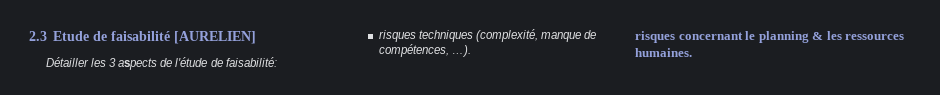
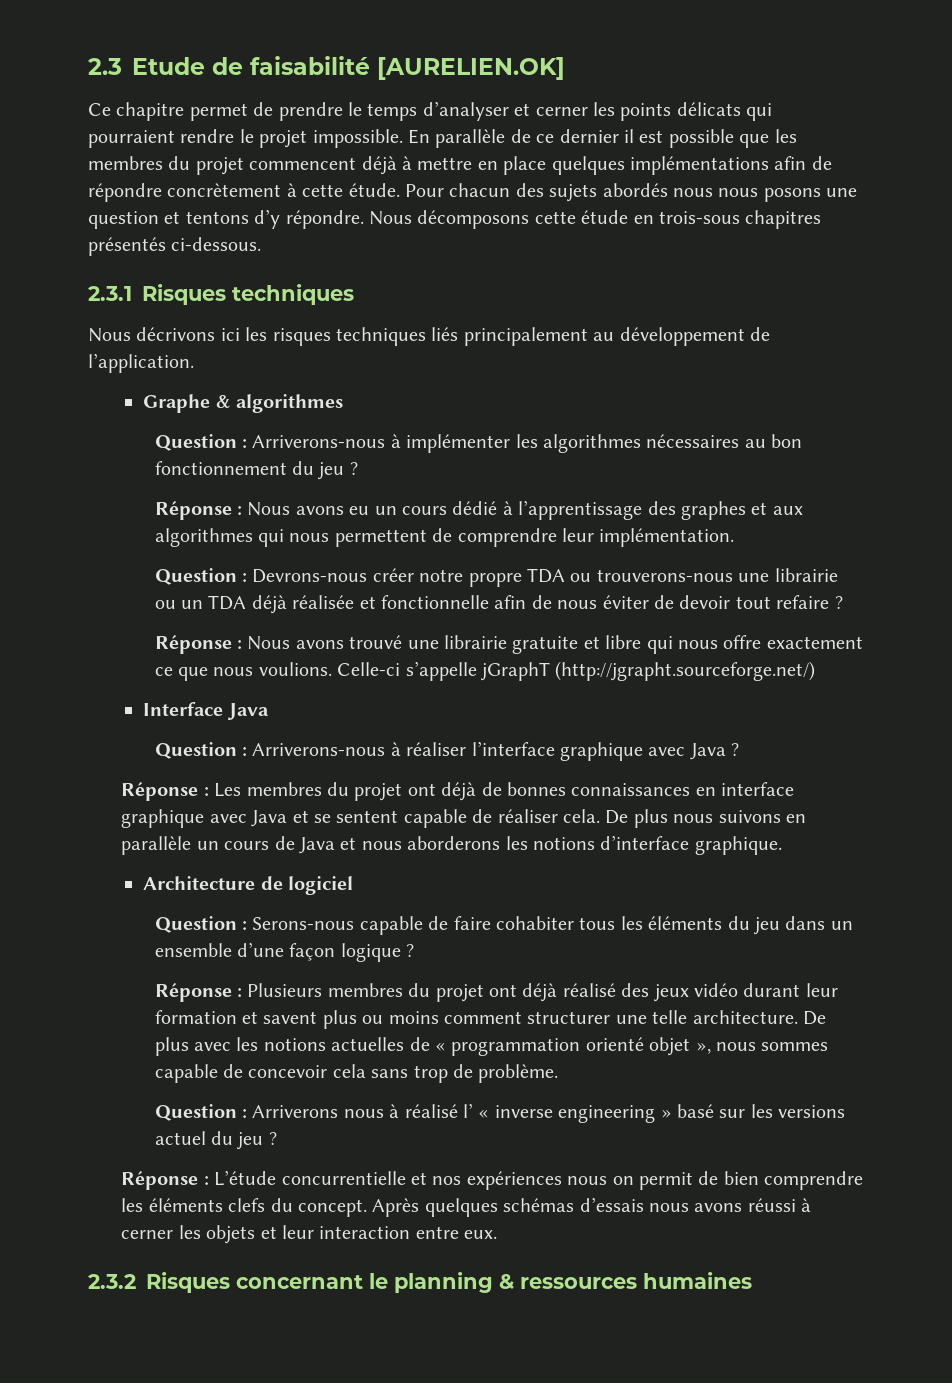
- 2.3 Etude de faisabilité [AURELIEN]
- Détailler les 3 aspects de l'étude de faisabilité:
- risques techniques (complexité, manque de compétences, …).
- risques concernant le planning & les ressources humaines.
+ 2.3 Etude de faisabilité [AURELIEN.OK]
+ Ce chapitre permet de prendre le temps d’analyser et cerner les points délicats qui pourraient rendre le projet impossible. En parallèle de ce dernier il est possible que les membres du projet commencent déjà à mettre en place quelques implémentations afin de répondre concrètement à cette étude. Pour chacun des sujets abordés nous nous posons une question et tentons d’y répondre. Nous décomposons cette étude en trois-sous chapitres présentés ci-dessous.
+ 2.3.1 Risques techniques
+ Nous décrivons ici les risques techniques liés principalement au développement de l’application.
+ Graphe & algorithmes
+ Question : Arriverons-nous à implémenter les algorithmes nécessaires au bon fonctionnement du jeu ?
+ Réponse : Nous avons eu un cours dédié à l’apprentissage des graphes et aux algorithmes qui nous permettent de comprendre leur implémentation.
+ Question : Devrons-nous créer notre propre TDA ou trouverons-nous une librairie ou un TDA déjà réalisée et fonctionnelle afin de nous éviter de devoir tout refaire ?
+ Réponse : Nous avons trouvé une librairie gratuite et libre qui nous offre exactement ce que nous voulions. Celle-ci s’appelle jGraphT (http://jgrapht.sourceforge.net/)
+ Interface Java
+ Question : Arriverons-nous à réaliser l’interface graphique avec Java ?
+ Réponse : Les membres du projet ont déjà de bonnes connaissances en interface graphique avec Java et se sentent capable de réaliser cela. De plus nous suivons en parallèle un cours de Java et nous aborderons les notions d’interface graphique.
+ Architecture de logiciel
+ Question : Serons-nous capable de faire cohabiter tous les éléments du jeu dans un ensemble d’une façon logique ?
+ Réponse : Plusieurs membres du projet ont déjà réalisé des jeux vidéo durant leur formation et savent plus ou moins comment structurer une telle architecture. De plus avec les notions actuelles de « programmation orienté objet », nous sommes capable de concevoir cela sans trop de problème.
+ Question : Arriverons nous à réalisé l’ « inverse engineering » basé sur les versions actuel du jeu ?
+ Réponse : L’étude concurrentielle et nos expériences nous on permit de bien comprendre les éléments clefs du concept. Après quelques schémas d’essais nous avons réussi à cerner les objets et leur interaction entre eux.
+ 2.3.2 Risques concernant le planning & ressources humaines

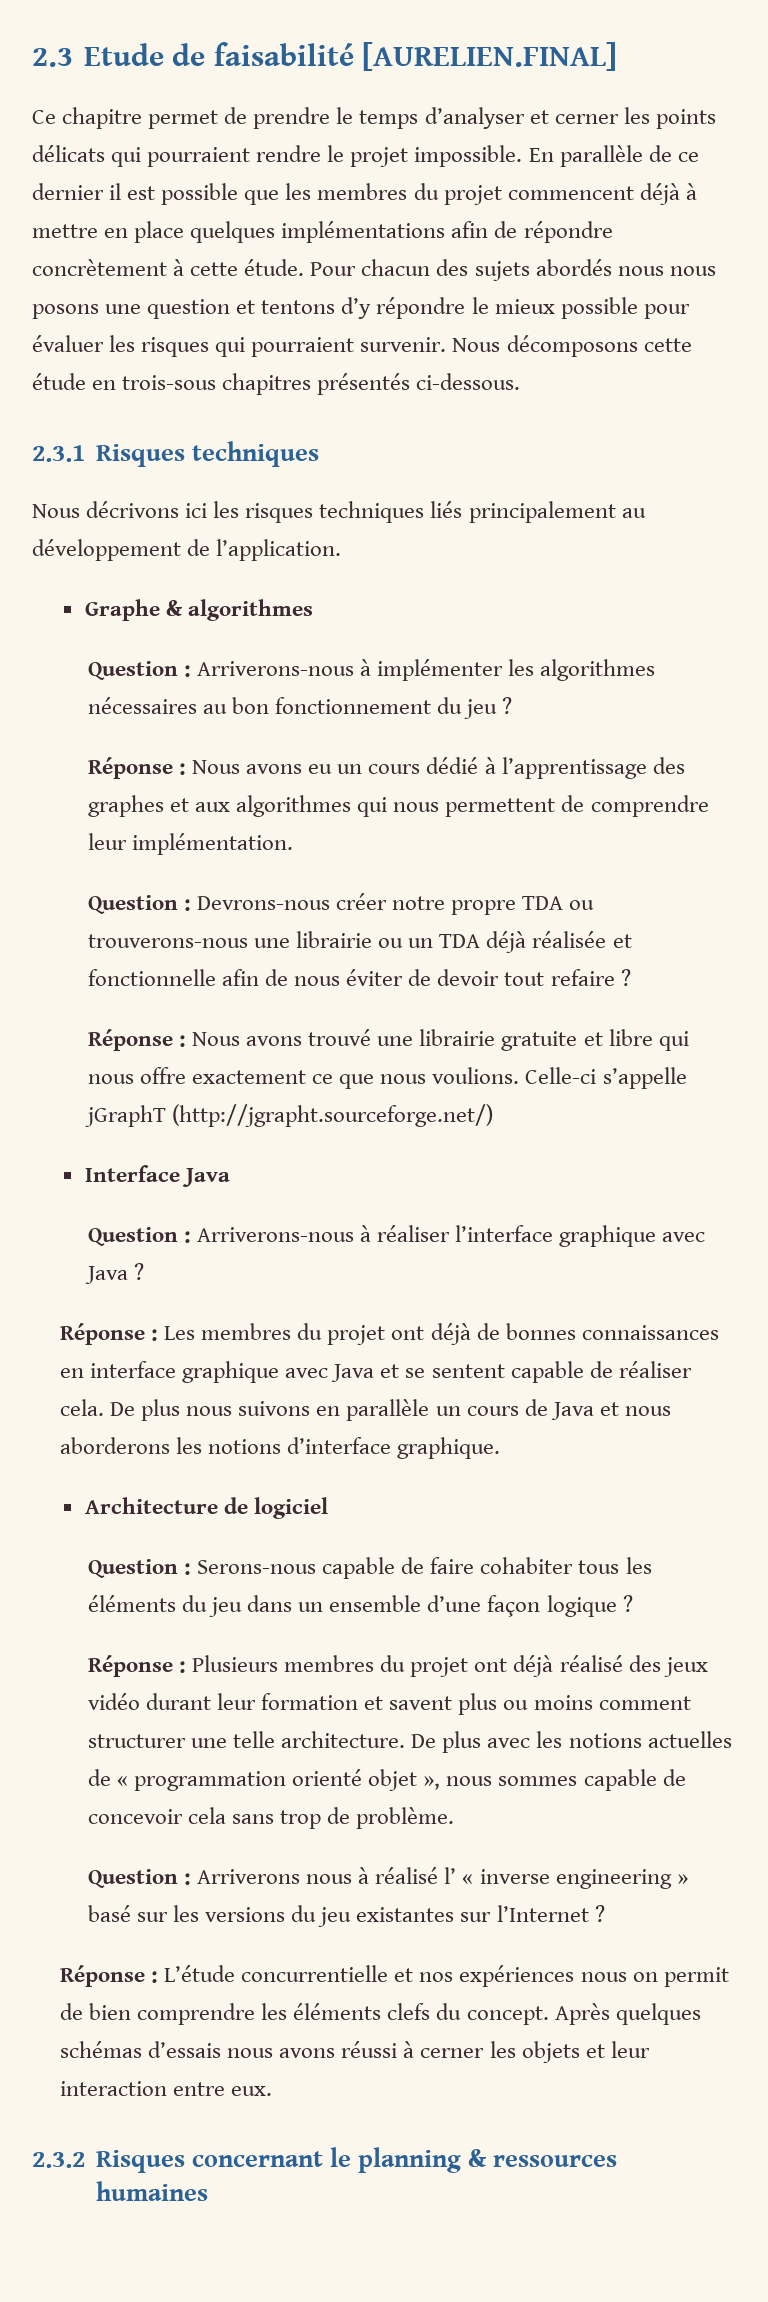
- 2.3 Etude de faisabilité [AURELIEN.OK]
+ 2.3 Etude de faisabilité [AURELIEN.FINAL]
- Pour chacun des sujets abordés nous nous posons une question et tentons d’y répondre.
+ Pour chacun des sujets abordés nous nous posons une question et tentons d’y répondre le mieux possible pour évaluer les risques qui pourraient survenir.
- Question : Arriverons nous à réalisé l’ « inverse engineering » basé sur les versions actuel du jeu ?
+ Question : Arriverons nous à réalisé l’ « inverse engineering » basé sur les versions du jeu existantes sur l’Internet ?

